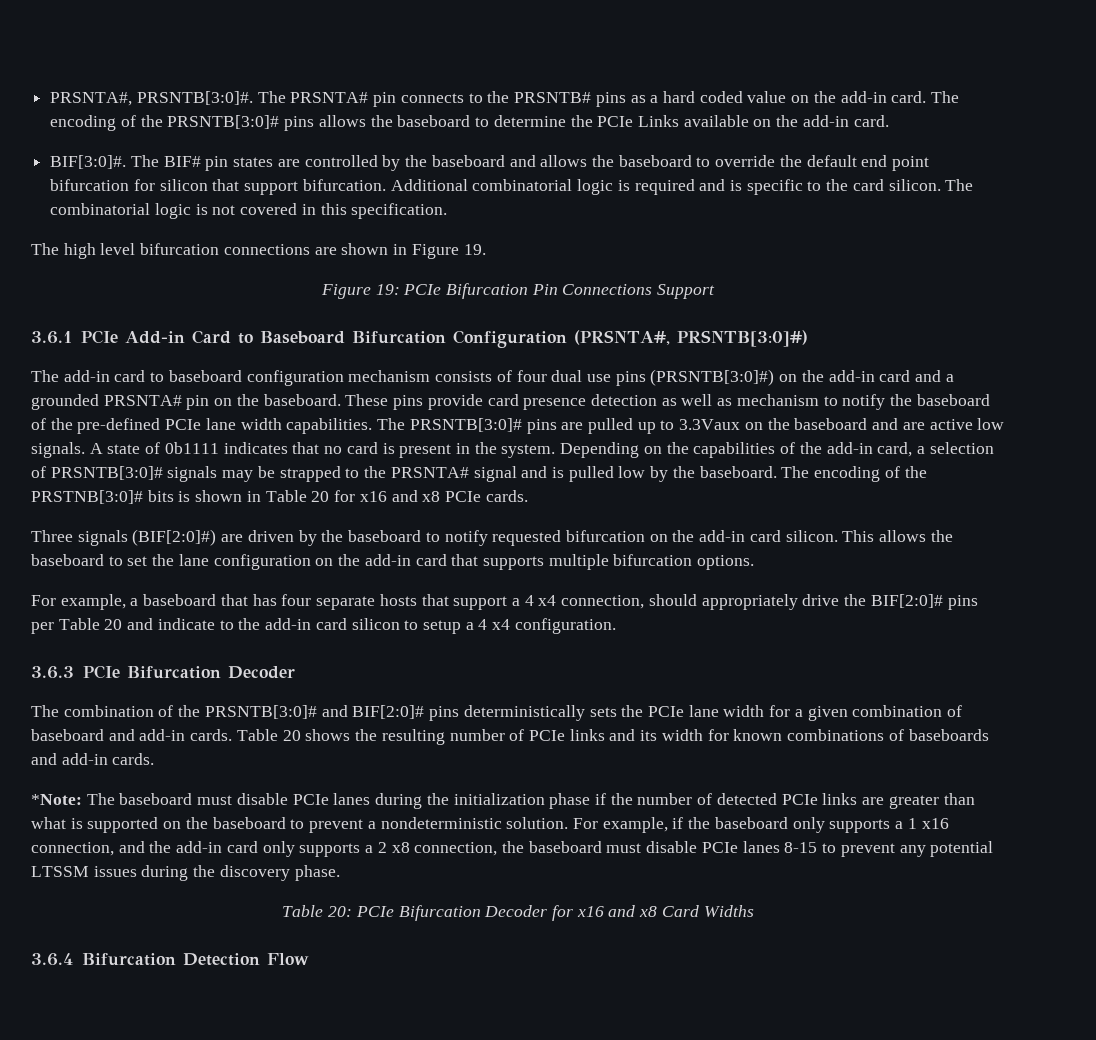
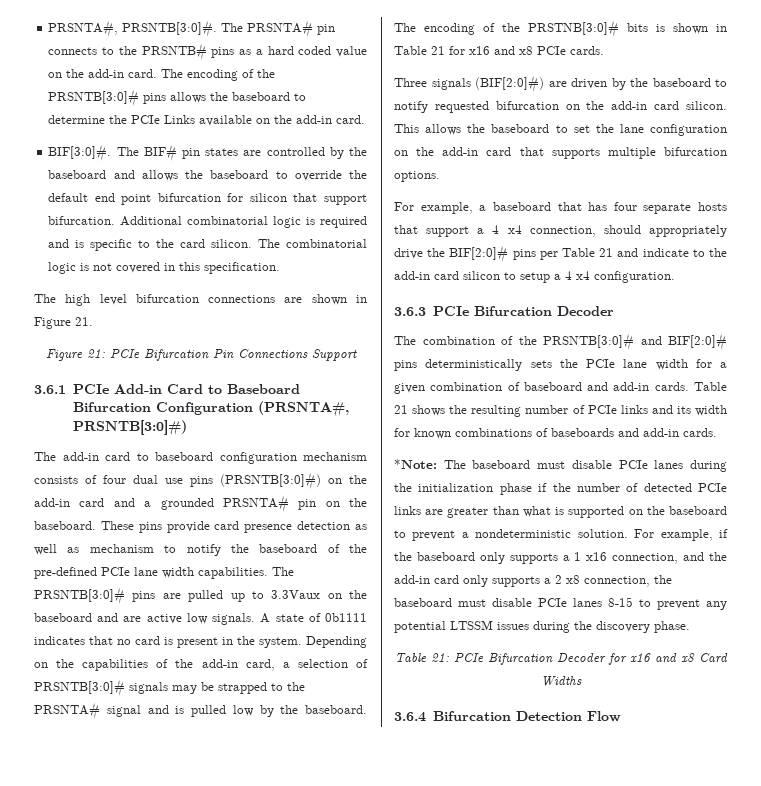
- The high level bifurcation connections are shown in Figure 19.
- Figure 19: PCIe Bifurcation Pin Connections Support
+ The high level bifurcation connections are shown in Figure 21.
+ Figure 21: PCIe Bifurcation Pin Connections Support
- The encoding of the PRSTNB[3:0]# bits is shown in Table 20 for x16 and x8 PCIe cards.
+ The encoding of the PRSTNB[3:0]# bits is shown in Table 21 for x16 and x8 PCIe cards.
- For example, a baseboard that has four separate hosts that support a 4 x4 connection, should appropriately drive the BIF[2:0]# pins per Table 20 and indicate to the add-in card silicon to setup a 4 x4 configuration.
+ For example, a baseboard that has four separate hosts that support a 4 x4 connection, should appropriately drive the BIF[2:0]# pins per Table 21 and indicate to the add-in card silicon to setup a 4 x4 configuration.
- Table 20 shows the resulting number of PCIe links and its width for known combinations of baseboards and add-in cards.
+ Table 21 shows the resulting number of PCIe links and its width for known combinations of baseboards and add-in cards.
- Table 20: PCIe Bifurcation Decoder for x16 and x8 Card Widths
+ Table 21: PCIe Bifurcation Decoder for x16 and x8 Card Widths

